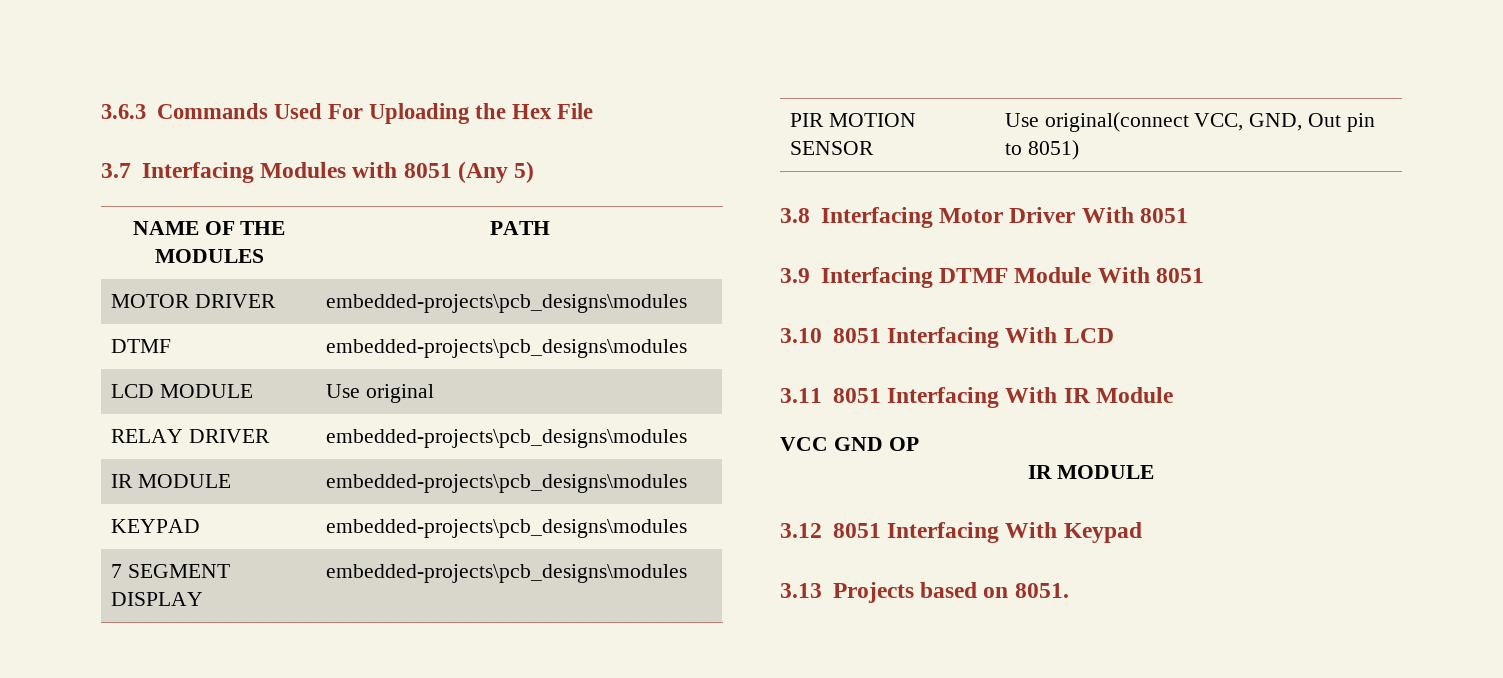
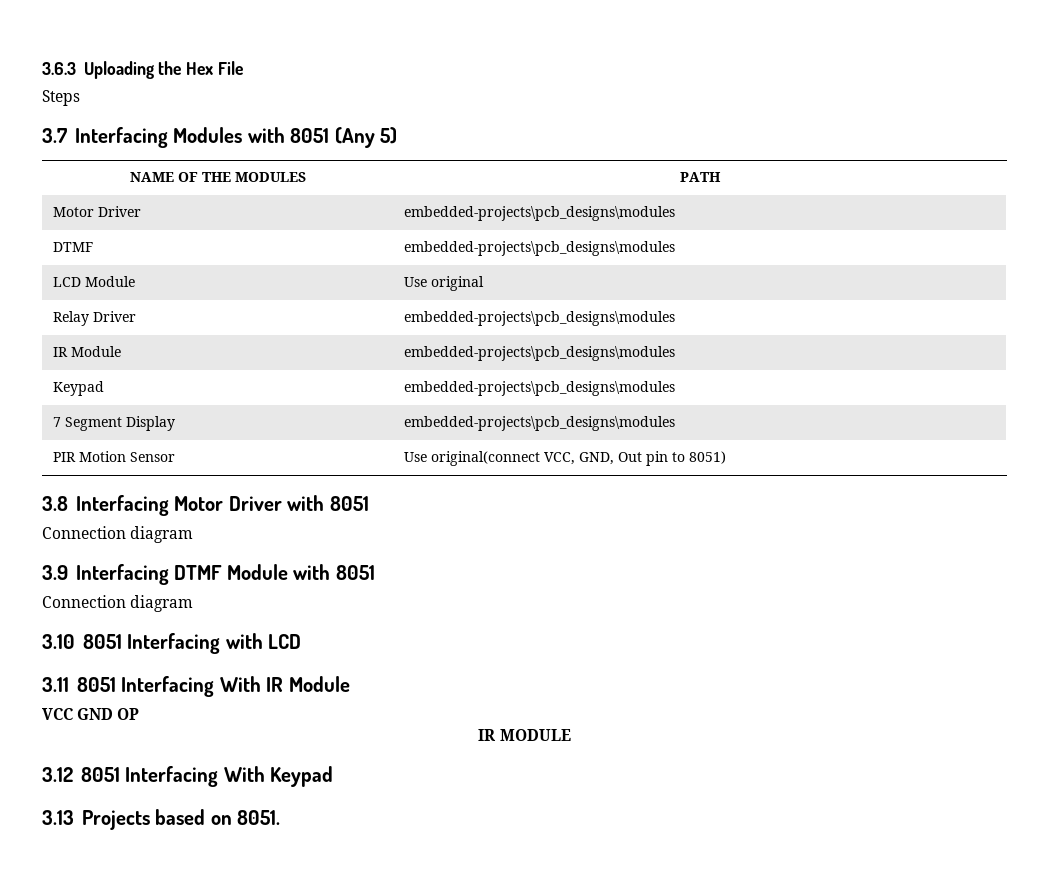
- 3.6.3 Commands Used For Uploading the Hex File
+ 3.6.3 Uploading the Hex File
+ Steps
- MOTOR DRIVER | embedded-projects\pcb_designs\modules
+ Motor Driver | embedded-projects\pcb_designs\modules
- LCD MODULE | Use original
+ LCD Module | Use original
- RELAY DRIVER | embedded-projects\pcb_designs\modules
+ Relay Driver | embedded-projects\pcb_designs\modules
- IR MODULE | embedded-projects\pcb_designs\modules
- KEYPAD | embedded-projects\pcb_designs\modules
+ IR Module | embedded-projects\pcb_designs\modules
+ Keypad | embedded-projects\pcb_designs\modules
- 7 SEGMENT DISPLAY | embedded-projects\pcb_designs\modules
+ 7 Segment Display | embedded-projects\pcb_designs\modules
- PIR MOTION SENSOR | Use original(connect VCC, GND, Out pin to 8051)
+ PIR Motion Sensor | Use original(connect VCC, GND, Out pin to 8051)
- 3.8 Interfacing Motor Driver With 8051
+ 3.8 Interfacing Motor Driver with 8051
+ Connection diagram
- 3.9 Interfacing DTMF Module With 8051
+ 3.9 Interfacing DTMF Module with 8051
+ Connection diagram
- 3.10 8051 Interfacing With LCD
+ 3.10 8051 Interfacing with LCD

